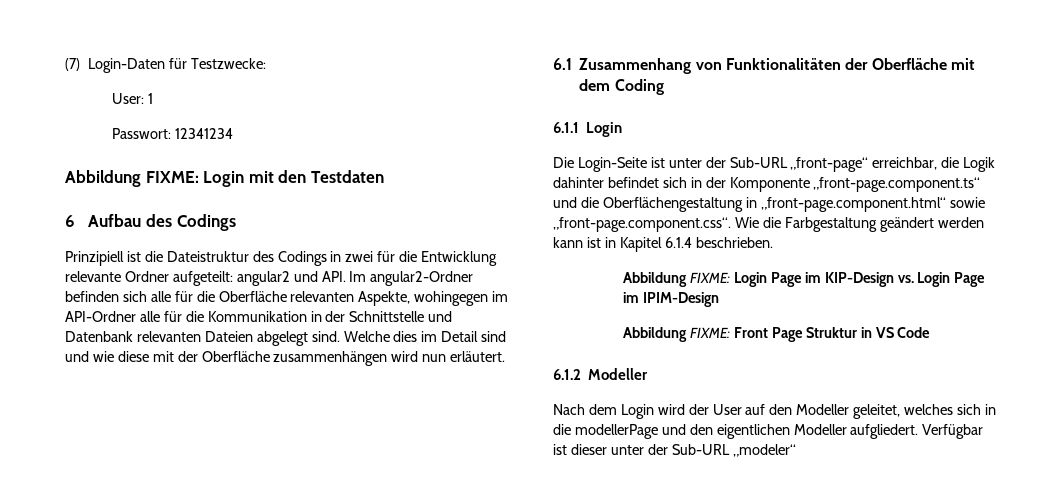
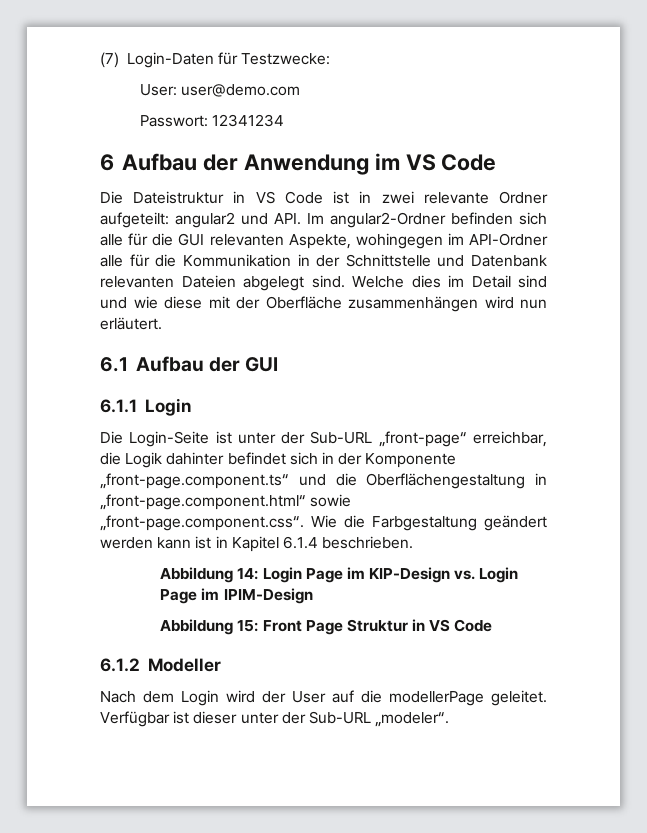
- User: 1
+ User: user@demo.com
- Abbildung FIXME: Login mit den Testdaten
- 6 Aufbau des Codings
- Prinzipiell ist die Dateistruktur des Codings in zwei für die Entwicklung relevante Ordner aufgeteilt: angular2 und API. Im angular2-Ordner befinden sich alle für die Oberfläche relevanten Aspekte, wohingegen im API-Ordner alle für die Kommunikation in der Schnittstelle und Datenbank relevanten Dateien abgelegt sind.
+ 6 Aufbau der Anwendung im VS Code
+ Die Dateistruktur in VS Code ist in zwei relevante Ordner aufgeteilt: angular2 und API. Im angular2-Ordner befinden sich alle für die GUI relevanten Aspekte, wohingegen im API-Ordner alle für die Kommunikation in der Schnittstelle und Datenbank relevanten Dateien abgelegt sind.
- 6.1 Zusammenhang von Funktionalitäten der Oberfläche mit dem Coding
+ 6.1 Aufbau der GUI
- Abbildung FIXME: Login Page im KIP-Design vs. Login Page im IPIM-Design
+ Abbildung 14: Login Page im KIP-Design vs. Login Page im IPIM-Design
- Abbildung FIXME: Front Page Struktur in VS Code
+ Abbildung 15: Front Page Struktur in VS Code
- Nach dem Login wird der User auf den Modeller geleitet, welches sich in die modellerPage und den eigentlichen Modeller aufgliedert.
+ Nach dem Login wird der User auf die modellerPage geleitet.
- Verfügbar ist dieser unter der Sub-URL „modeler“
+ Verfügbar ist dieser unter der Sub-URL „modeler“.

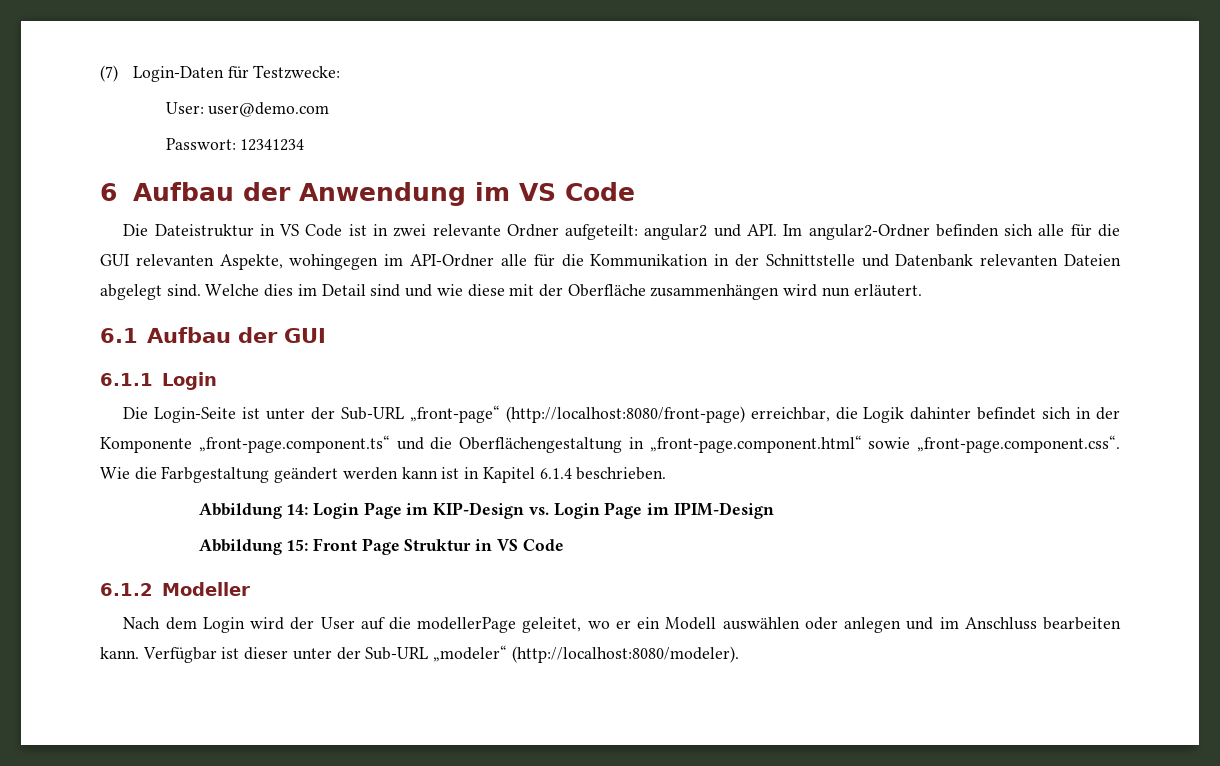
- Die Login-Seite ist unter der Sub-URL „front-page“ erreichbar, die Logik dahinter befindet sich in der Komponente „front-page.component.ts“ und die Oberflächengestaltung in „front-page.component.html“ sowie „front-page.component.css“. Wie die Farbgestaltung geändert werden kann ist in Kapitel 6.1.4 beschrieben.
+ Die Login-Seite ist unter der Sub-URL „front-page“ (http://localhost:8080/front-page) erreichbar, die Logik dahinter befindet sich in der Komponente „front-page.component.ts“ und die Oberflächengestaltung in „front-page.component.html“ sowie „front-page.component.css“. Wie die Farbgestaltung geändert werden kann ist in Kapitel 6.1.4 beschrieben.
- Nach dem Login wird der User auf die modellerPage geleitet.
+ Nach dem Login wird der User auf die modellerPage geleitet, wo er ein Modell auswählen oder anlegen und im Anschluss bearbeiten kann.
- Verfügbar ist dieser unter der Sub-URL „modeler“.
+ Verfügbar ist dieser unter der Sub-URL „modeler“ (http://localhost:8080/modeler).

